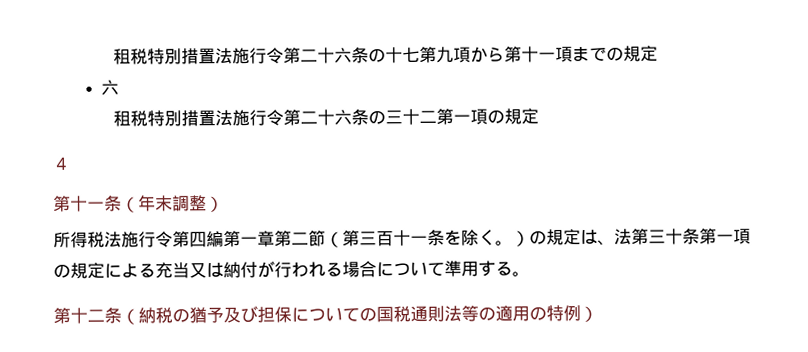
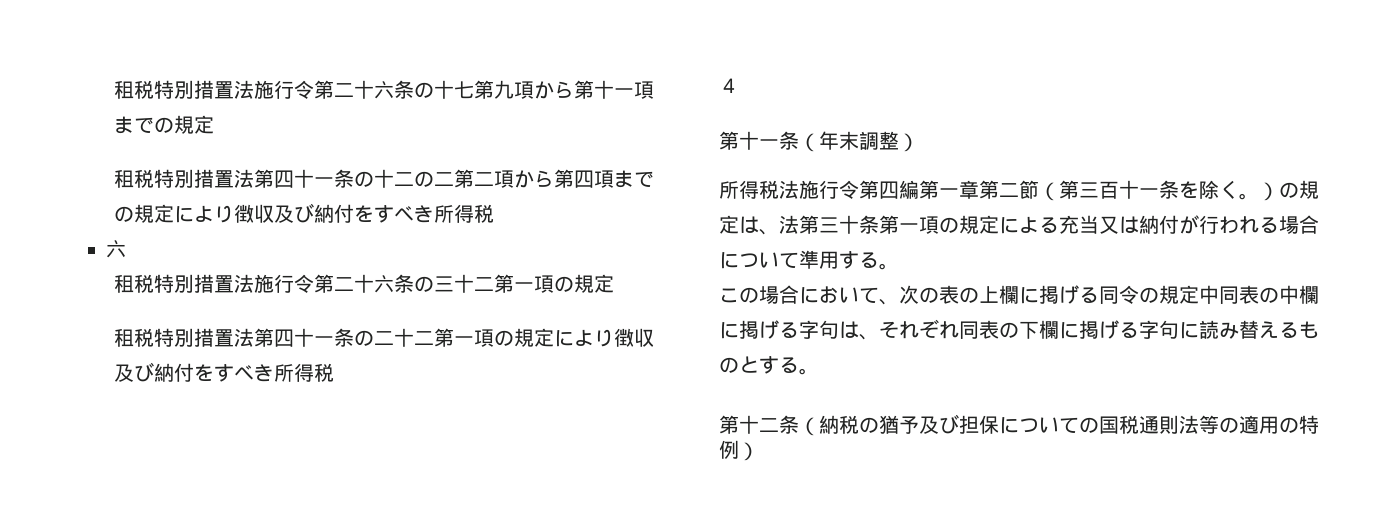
+ 租税特別措置法第四十一条の十二の二第二項から第四項までの規定により徴収及び納付をすべき所得税
+ 租税特別措置法第四十一条の二十二第一項の規定により徴収及び納付をすべき所得税
+ この場合において、次の表の上欄に掲げる同令の規定中同表の中欄に掲げる字句は、それぞれ同表の下欄に掲げる字句に読み替えるものとする。

